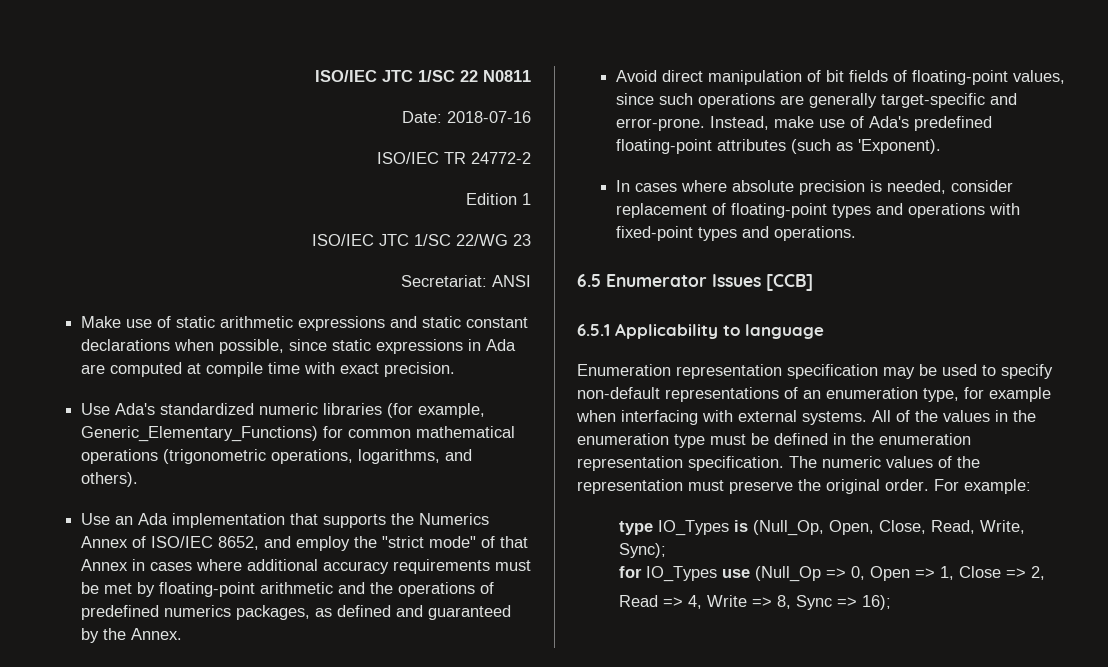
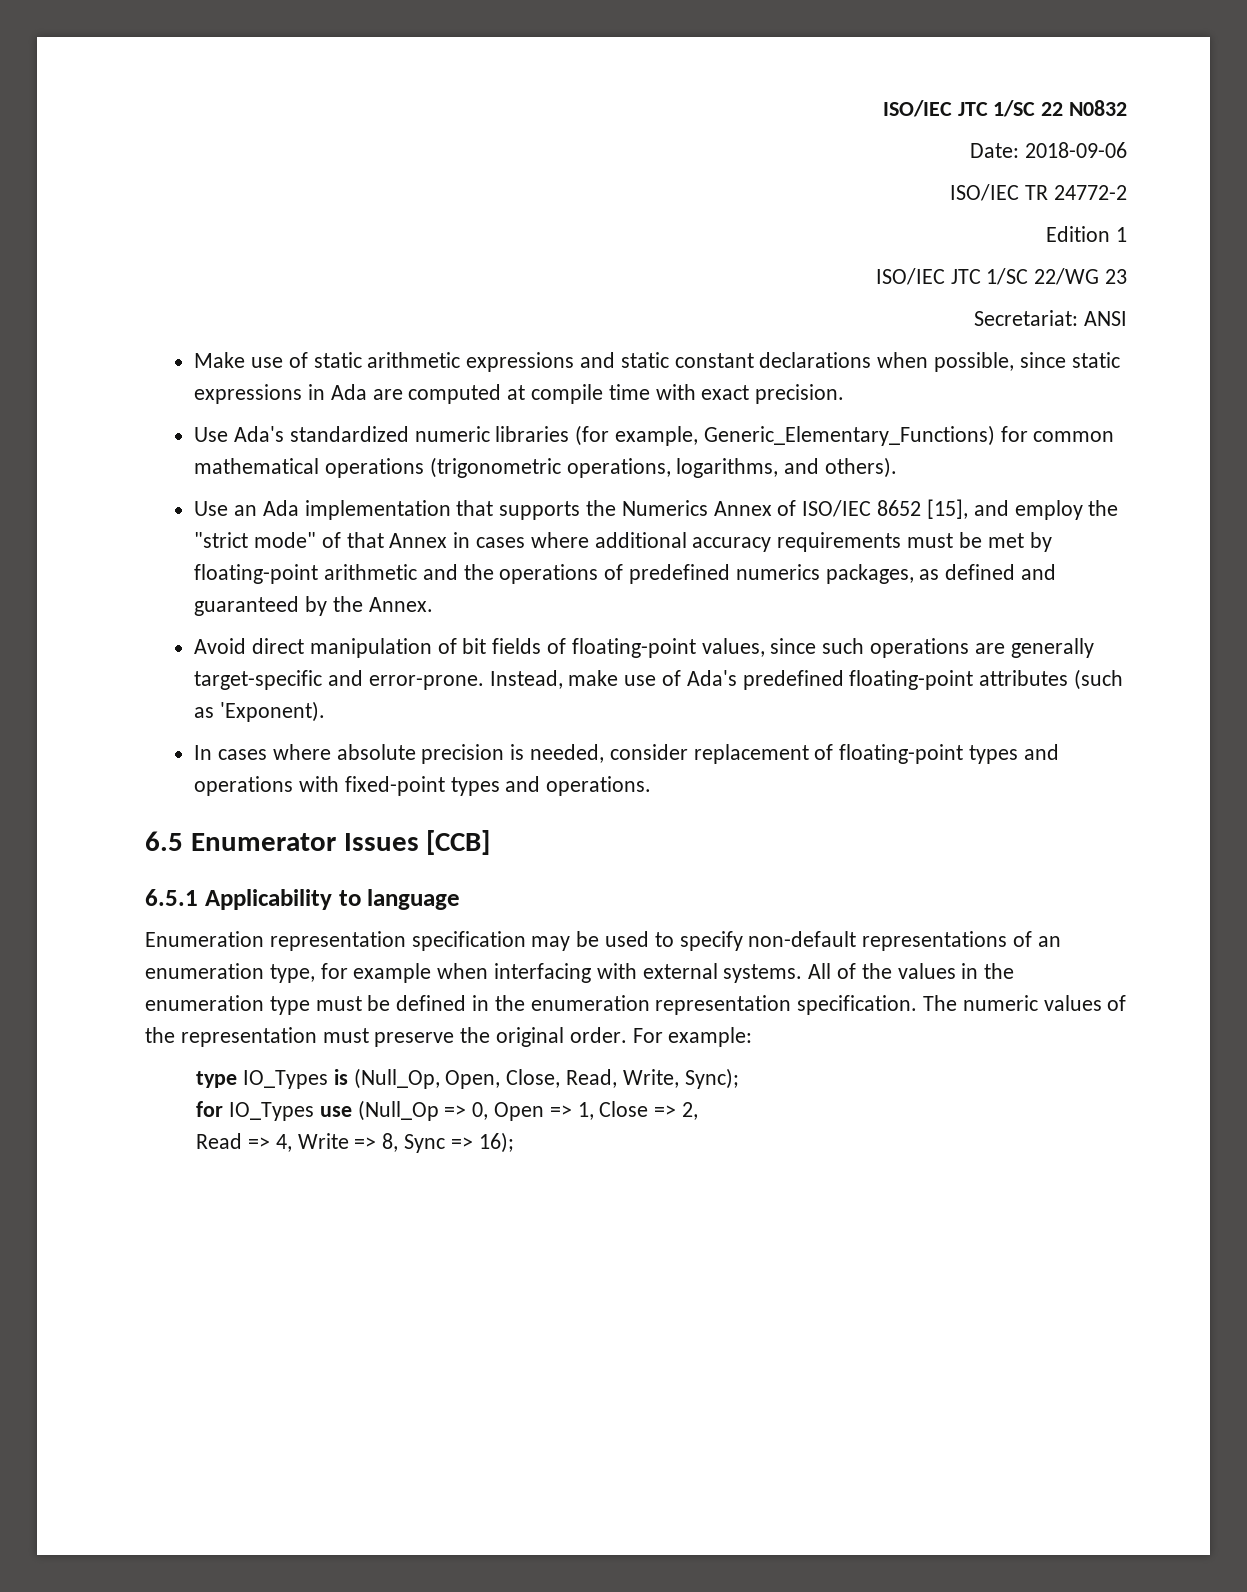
- ISO/IEC JTC 1/SC 22 N0811
+ ISO/IEC JTC 1/SC 22 N0832
- Date: 2018-07-16
+ Date: 2018-09-06
- Use an Ada implementation that supports the Numerics Annex of ISO/IEC 8652, and employ the "strict mode" of that Annex in cases where additional accuracy requirements must be met by floating-point arithmetic and the operations of predefined numerics packages, as defined and guaranteed by the Annex.
+ Use an Ada implementation that supports the Numerics Annex of ISO/IEC 8652 [15], and employ the "strict mode" of that Annex in cases where additional accuracy requirements must be met by floating-point arithmetic and the operations of predefined numerics packages, as defined and guaranteed by the Annex.

